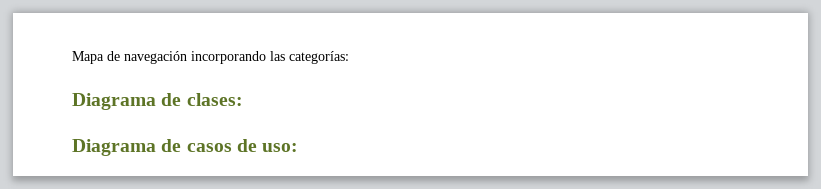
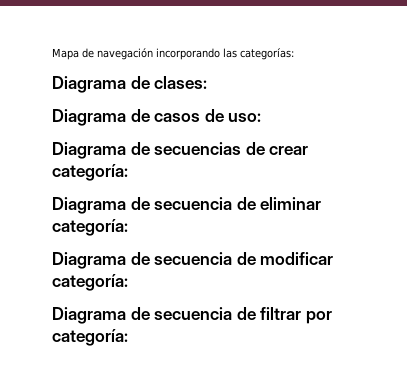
+ Diagrama de secuencias de crear categoría:
+ Diagrama de secuencia de eliminar categoría:
+ Diagrama de secuencia de modificar categoría:
+ Diagrama de secuencia de filtrar por categoría:

